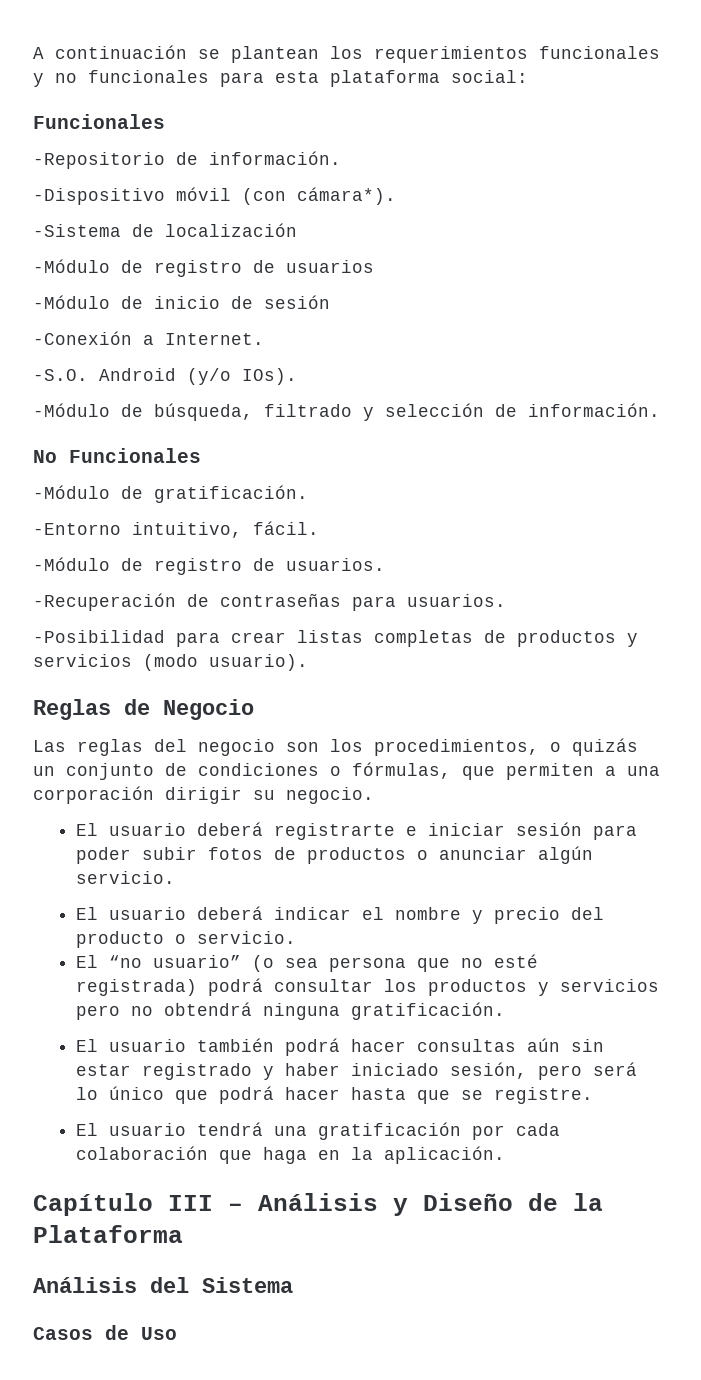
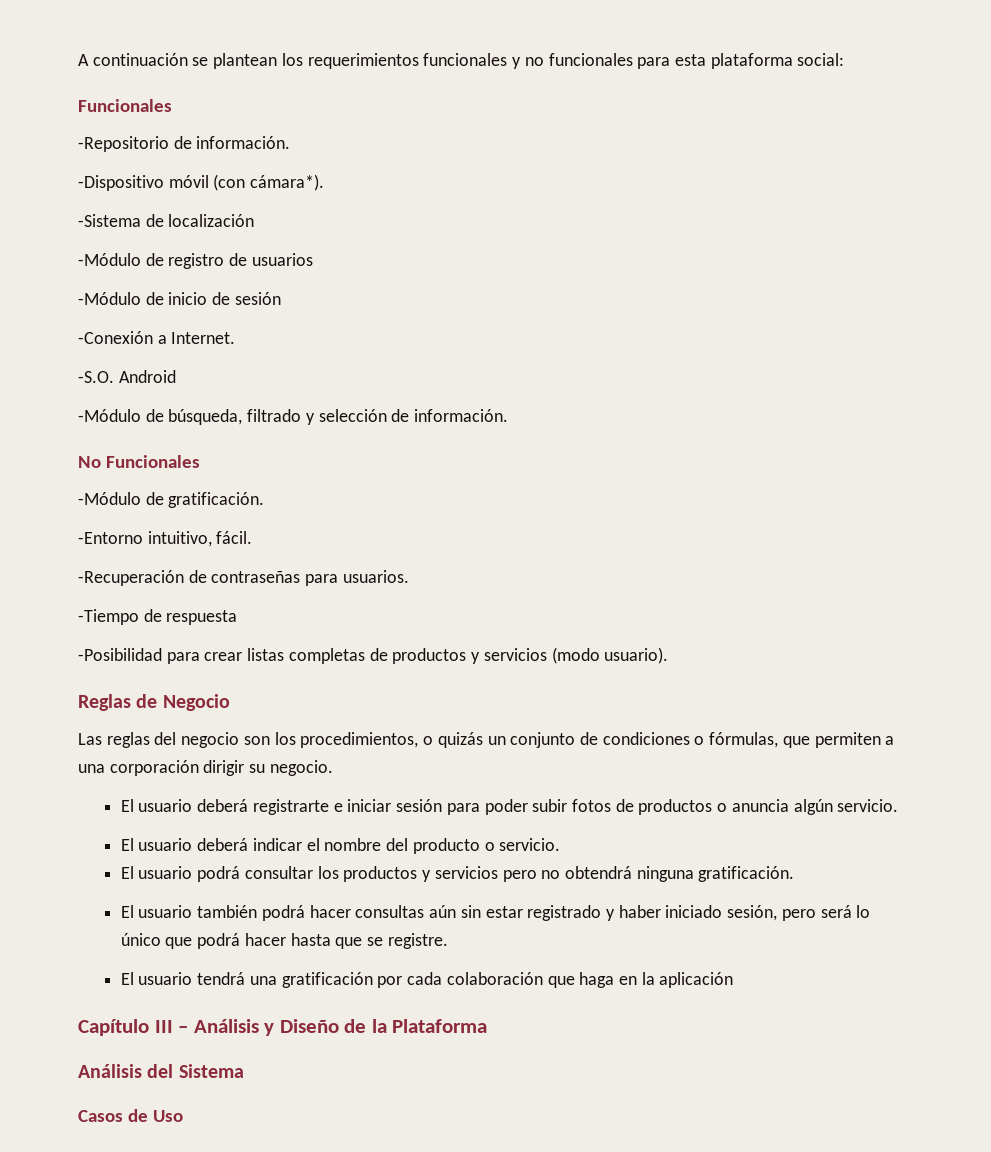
- -S.O. Android (y/o IOs).
+ -S.O. Android
- -Módulo de registro de usuarios.
+ -Tiempo de respuesta
- El usuario deberá registrarte e iniciar sesión para poder subir fotos de productos o anunciar algún servicio.
+ El usuario deberá registrarte e iniciar sesión para poder subir fotos de productos o anuncia algún servicio.
- El usuario deberá indicar el nombre y precio del producto o servicio.
+ El usuario deberá indicar el nombre del producto o servicio.
- El “no usuario” (o sea persona que no esté registrada) podrá consultar los productos y servicios pero no obtendrá ninguna gratificación.
+ El usuario podrá consultar los productos y servicios pero no obtendrá ninguna gratificación.
- El usuario tendrá una gratificación por cada colaboración que haga en la aplicación.
+ El usuario tendrá una gratificación por cada colaboración que haga en la aplicación

